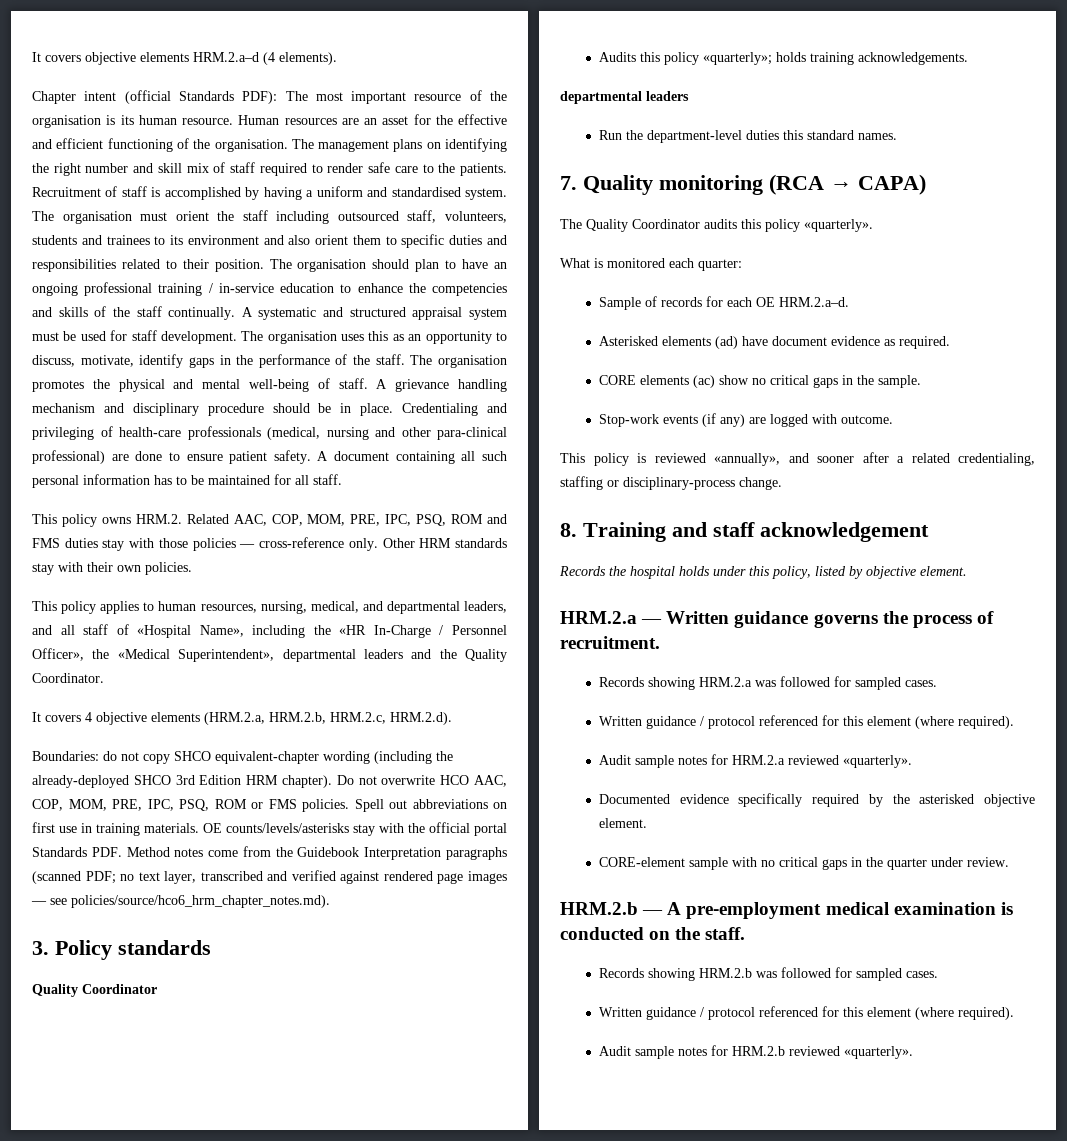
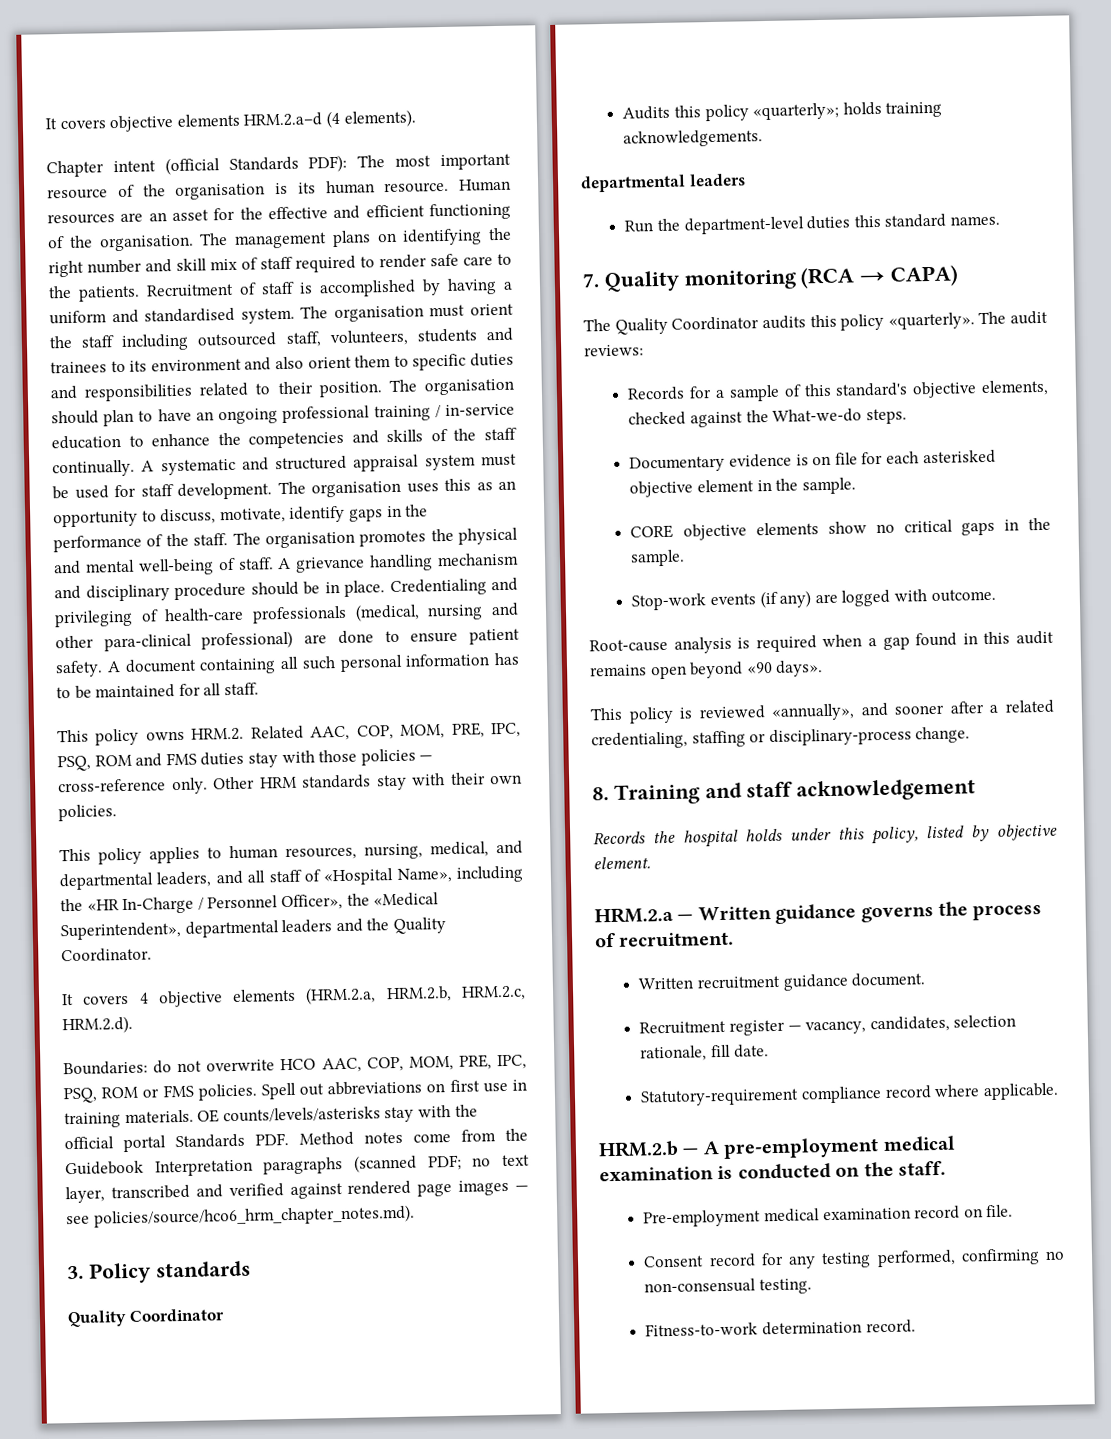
- Boundaries: do not copy SHCO equivalent-chapter wording (including the already-deployed SHCO 3rd Edition HRM chapter). Do not overwrite HCO AAC, COP, MOM, PRE, IPC, PSQ, ROM or FMS policies.
+ Boundaries: do not overwrite HCO AAC, COP, MOM, PRE, IPC, PSQ, ROM or FMS policies.
- The Quality Coordinator audits this policy «quarterly».
- What is monitored each quarter:
- Sample of records for each OE HRM.2.a–d.
- Asterisked elements (ad) have document evidence as required.
+ The Quality Coordinator audits this policy «quarterly». The audit reviews:
+ Records for a sample of this standard's objective elements, checked against the What-we-do steps.
+ Documentary evidence is on file for each asterisked objective element in the sample.
- CORE elements (ac) show no critical gaps in the sample.
+ CORE objective elements show no critical gaps in the sample.
+ Root-cause analysis is required when a gap found in this audit remains open beyond «90 days».
- Records showing HRM.2.a was followed for sampled cases.
- Written guidance / protocol referenced for this element (where required).
- Audit sample notes for HRM.2.a reviewed «quarterly».
- Documented evidence specifically required by the asterisked objective element.
- CORE-element sample with no critical gaps in the quarter under review.
+ Written recruitment guidance document.
+ Recruitment register — vacancy, candidates, selection rationale, fill date.
+ Statutory-requirement compliance record where applicable.
- Records showing HRM.2.b was followed for sampled cases.
- Written guidance / protocol referenced for this element (where required).
- Audit sample notes for HRM.2.b reviewed «quarterly».
+ Pre-employment medical examination record on file.
+ Consent record for any testing performed, confirming no non-consensual testing.
+ Fitness-to-work determination record.

